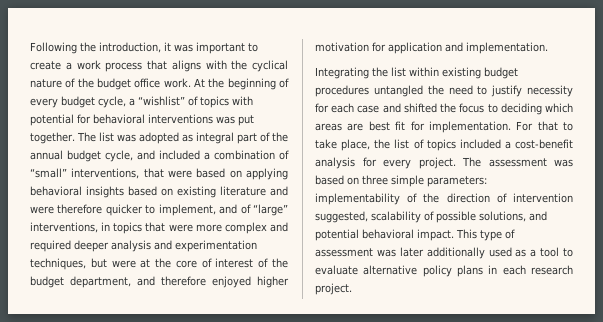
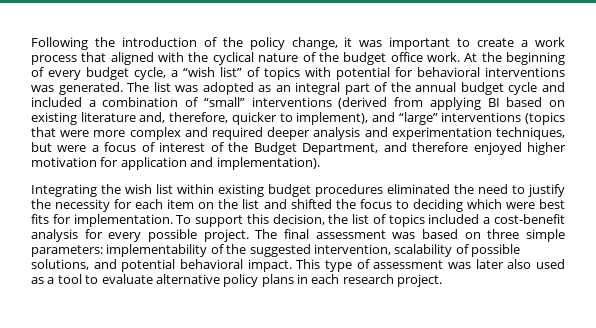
- Following the introduction, it was important to create a work process that aligns with the cyclical nature of the budget office work.
+ Following the introduction of the policy change, it was important to create a work process that aligned with the cyclical nature of the budget office work.
- At the beginning of every budget cycle, a “wishlist” of topics with potential for behavioral interventions was put together.
+ At the beginning of every budget cycle, a “wish list” of topics with potential for behavioral interventions was generated.
- The list was adopted as integral part of the annual budget cycle, and included a combination of “small” interventions, that were based on applying behavioral insights based on existing literature and were therefore quicker to implement, and of “large” interventions, in topics that were more complex and required deeper analysis and experimentation techniques, but were at the core of interest of the budget department, and therefore enjoyed higher motivation for application and implementation.
+ The list was adopted as an integral part of the annual budget cycle and included a combination of “small” interventions (derived from applying BI based on existing literature and, therefore, quicker to implement), and “large” interventions (topics that were more complex and required deeper analysis and experimentation techniques, but were a focus of interest of the Budget Department, and therefore enjoyed higher motivation for application and implementation).
- Integrating the list within existing budget procedures untangled the need to justify necessity for each case and shifted the focus to deciding which areas are best fit for implementation. For that to take place, the list of topics included a cost-benefit analysis for every project.
+ Integrating the wish list within existing budget procedures eliminated the need to justify the necessity for each item on the list and shifted the focus to deciding which were best fits for implementation. To support this decision, the list of topics included a cost-benefit analysis for every possible project.
- The assessment was based on three simple parameters: implementability of the direction of intervention suggested, scalability of possible solutions, and potential behavioral impact.
+ The final assessment was based on three simple parameters: implementability of the suggested intervention, scalability of possible solutions, and potential behavioral impact.
- This type of assessment was later additionally used as a tool to evaluate alternative policy plans in each research project.
+ This type of assessment was later also used as a tool to evaluate alternative policy plans in each research project.

